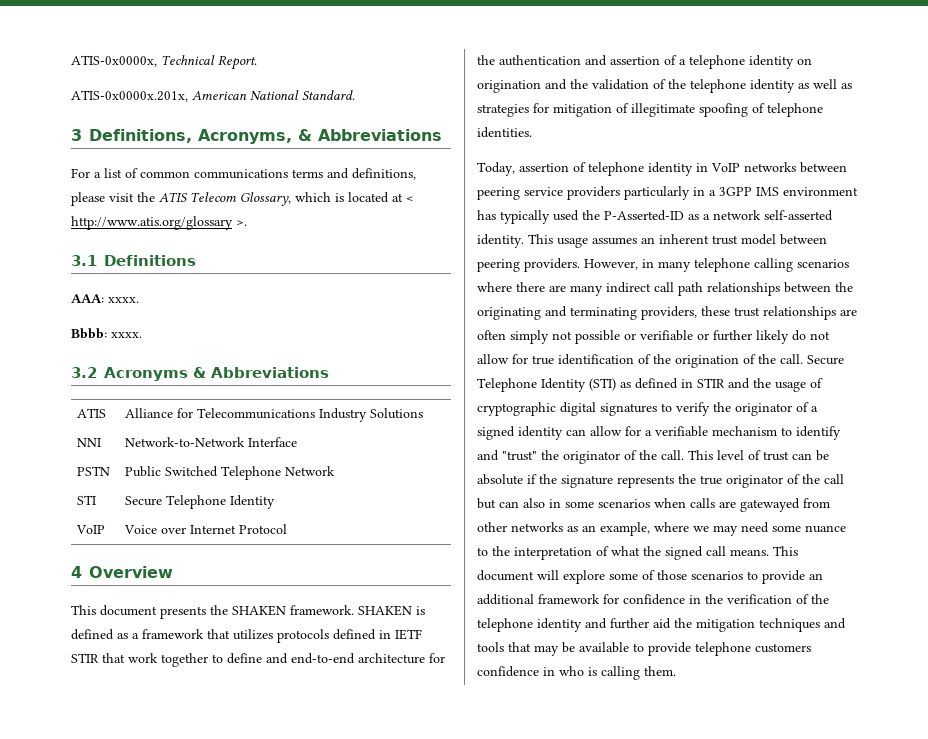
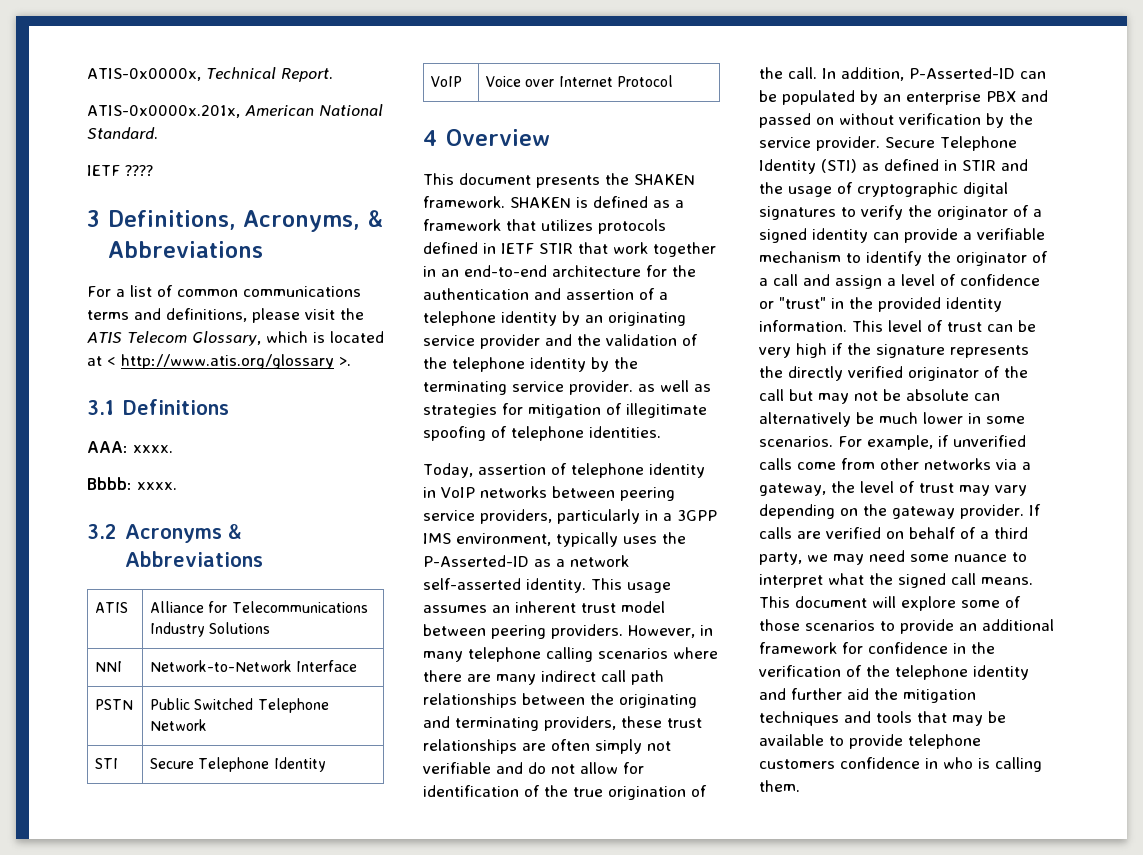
+ IETF ????
- SHAKEN is defined as a framework that utilizes protocols defined in IETF STIR that work together to define and end-to-end architecture for the authentication and assertion of a telephone identity on origination and the validation of the telephone identity as well as strategies for mitigation of illegitimate spoofing of telephone identities.
+ SHAKEN is defined as a framework that utilizes protocols defined in IETF STIR that work together in an end-to-end architecture for the authentication and assertion of a telephone identity by an originating service provider and the validation of the telephone identity by the terminating service provider. as well as strategies for mitigation of illegitimate spoofing of telephone identities.
- Today, assertion of telephone identity in VoIP networks between peering service providers particularly in a 3GPP IMS environment has typically used the P-Asserted-ID as a network self-asserted identity.
+ Today, assertion of telephone identity in VoIP networks between peering service providers, particularly in a 3GPP IMS environment, typically uses the P-Asserted-ID as a network self-asserted identity.
- However, in many telephone calling scenarios where there are many indirect call path relationships between the originating and terminating providers, these trust relationships are often simply not possible or verifiable or further likely do not allow for true identification of the origination of the call.
+ However, in many telephone calling scenarios where there are many indirect call path relationships between the originating and terminating providers, these trust relationships are often simply not verifiable and do not allow for identification of the true origination of the call.
+ In addition, P-Asserted-ID can be populated by an enterprise PBX and passed on without verification by the service provider.
- Secure Telephone Identity (STI) as defined in STIR and the usage of cryptographic digital signatures to verify the originator of a signed identity can allow for a verifiable mechanism to identify and "trust" the originator of the call.
+ Secure Telephone Identity (STI) as defined in STIR and the usage of cryptographic digital signatures to verify the originator of a signed identity can provide a verifiable mechanism to identify the originator of a call and assign a level of confidence or "trust" in the provided identity information.
- This level of trust can be absolute if the signature represents the true originator of the call but can also in some scenarios when calls are gatewayed from other networks as an example, where we may need some nuance to the interpretation of what the signed call means.
+ This level of trust can be very high if the signature represents the directly verified originator of the call but may not be absolute can alternatively be much lower in some scenarios. For example, if unverified calls come from other networks via a gateway, the level of trust may vary depending on the gateway provider. If calls are verified on behalf of a third party, we may need some nuance to interpret what the signed call means.

